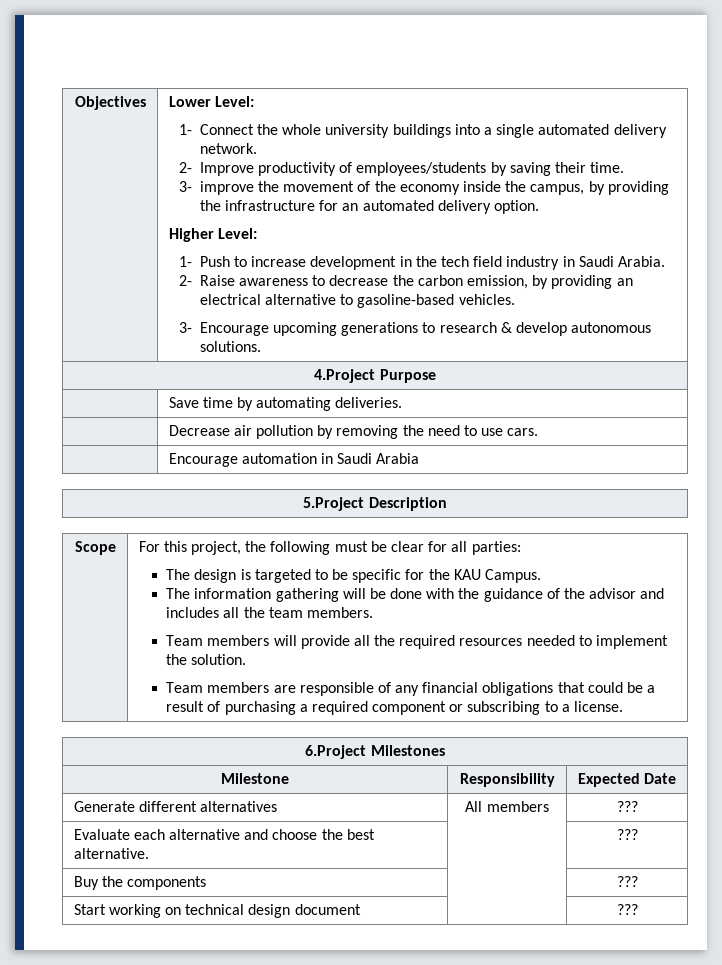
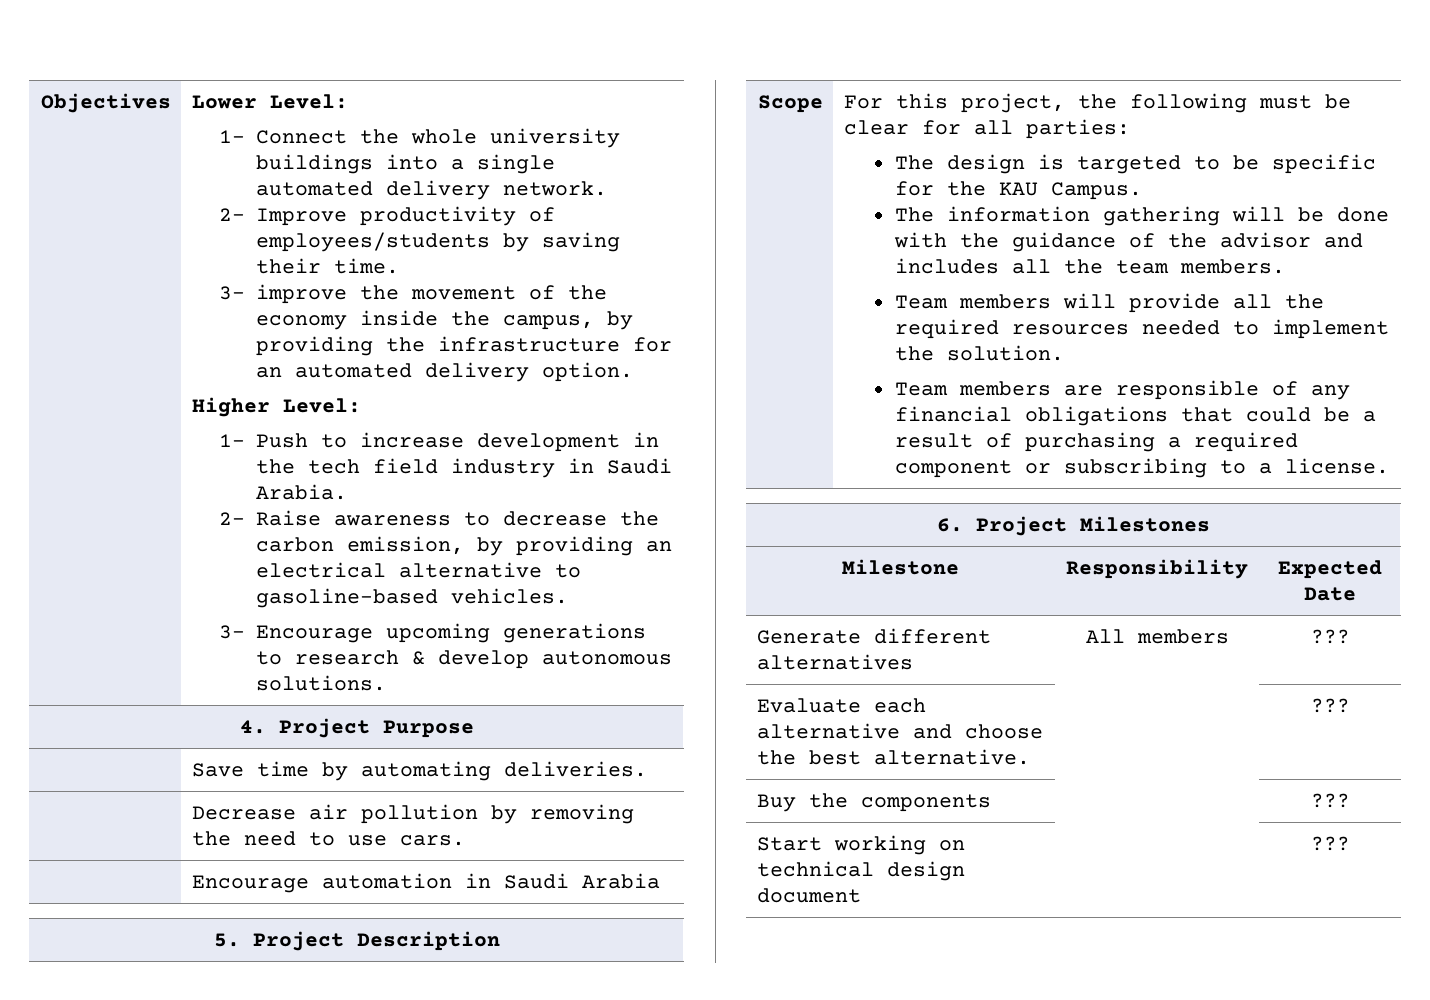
- 4.Project Purpose
+ 4. Project Purpose
- 5.Project Description
+ 5. Project Description
- 6.Project Milestones
+ 6. Project Milestones

